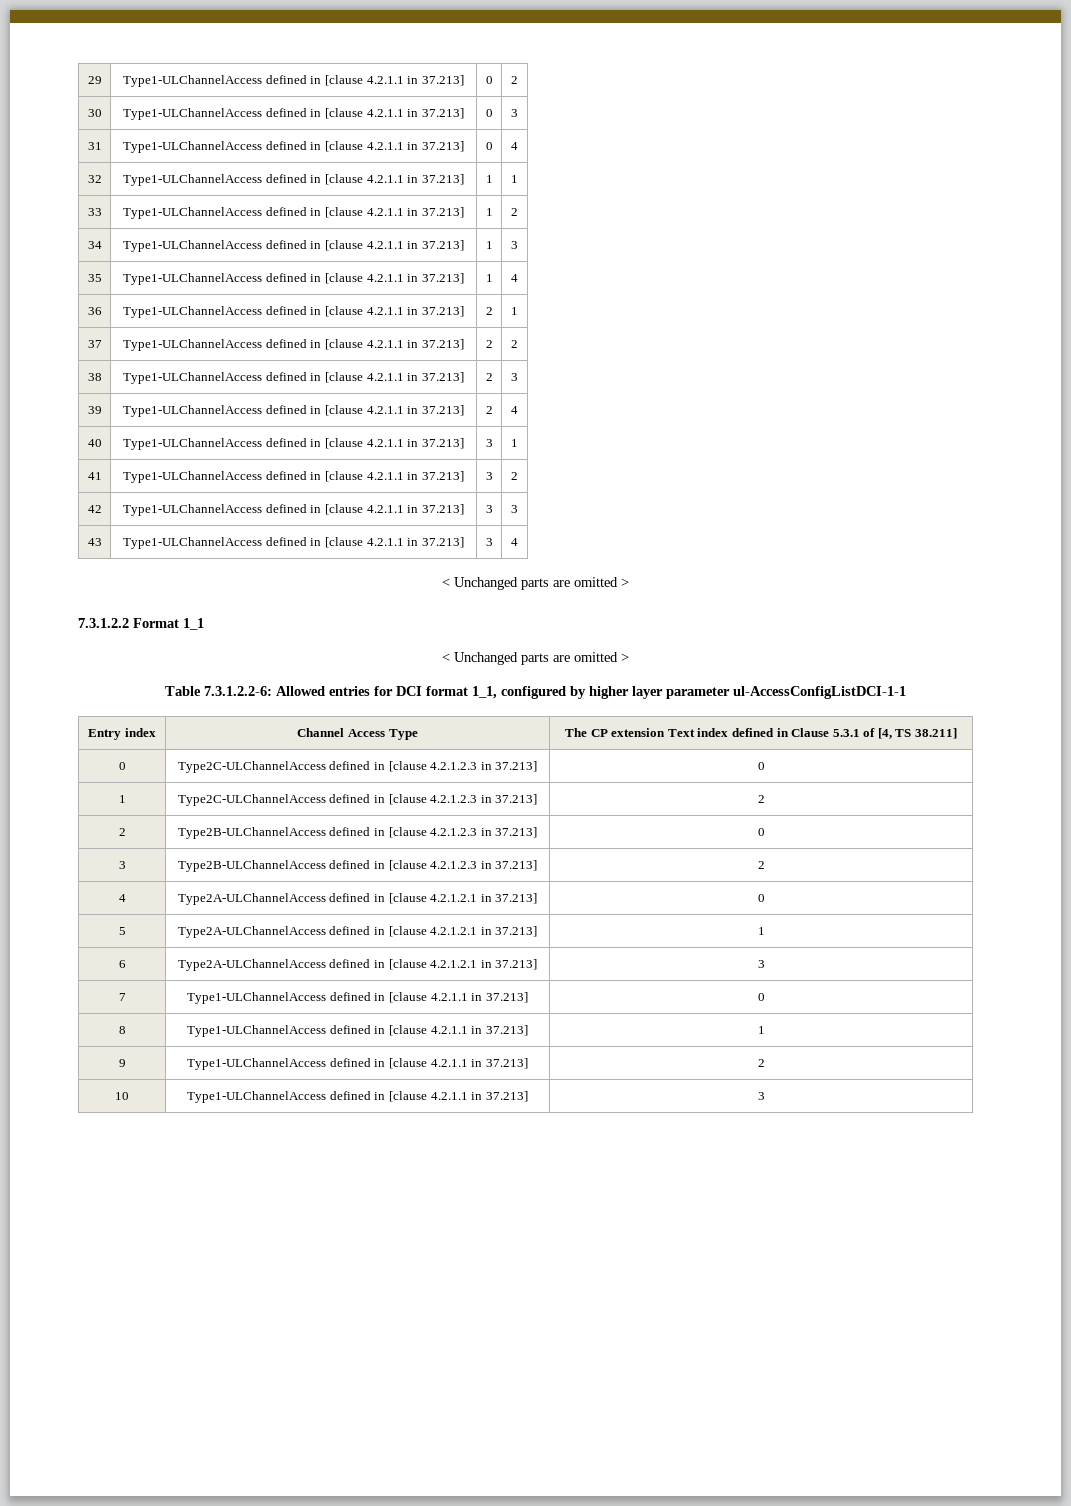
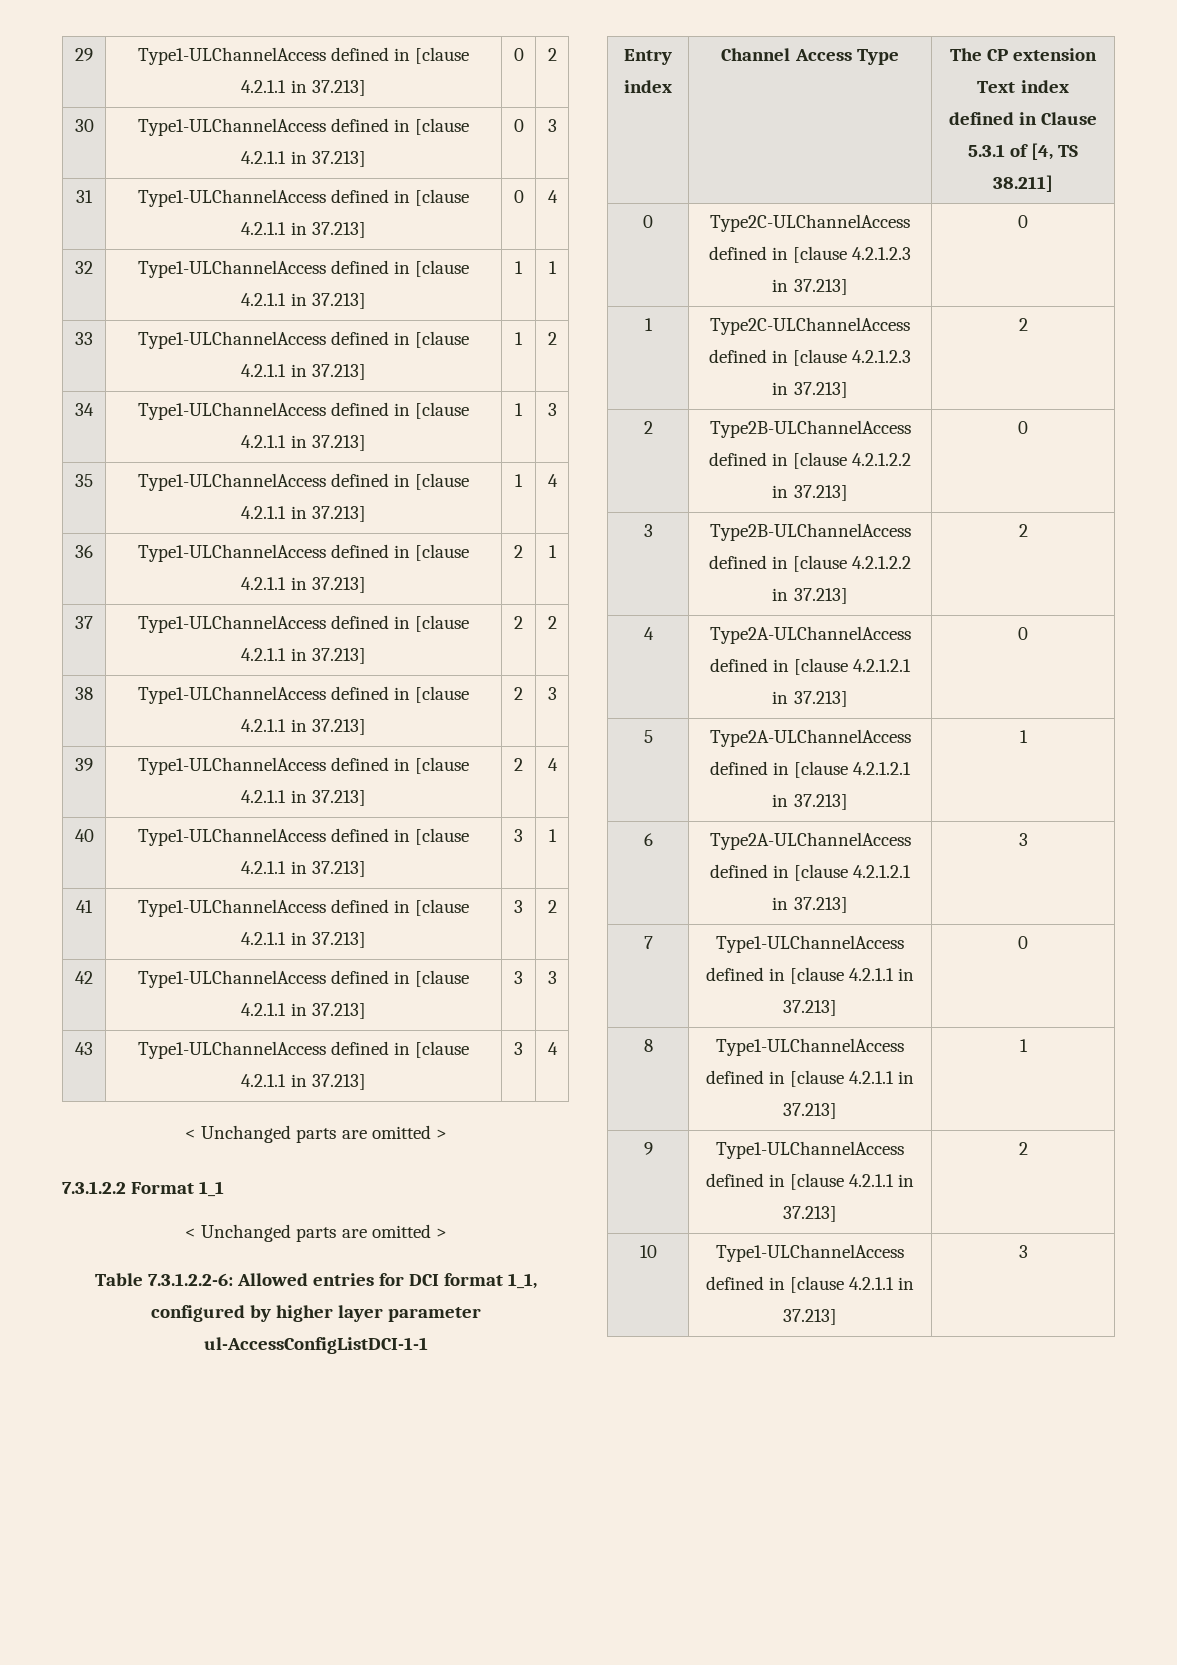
- 2 | Type2B-ULChannelAccess defined in [clause 4.2.1.2.3 in 37.213] | 0
+ 2 | Type2B-ULChannelAccess defined in [clause 4.2.1.2.2 in 37.213] | 0
- 3 | Type2B-ULChannelAccess defined in [clause 4.2.1.2.3 in 37.213] | 2
+ 3 | Type2B-ULChannelAccess defined in [clause 4.2.1.2.2 in 37.213] | 2

